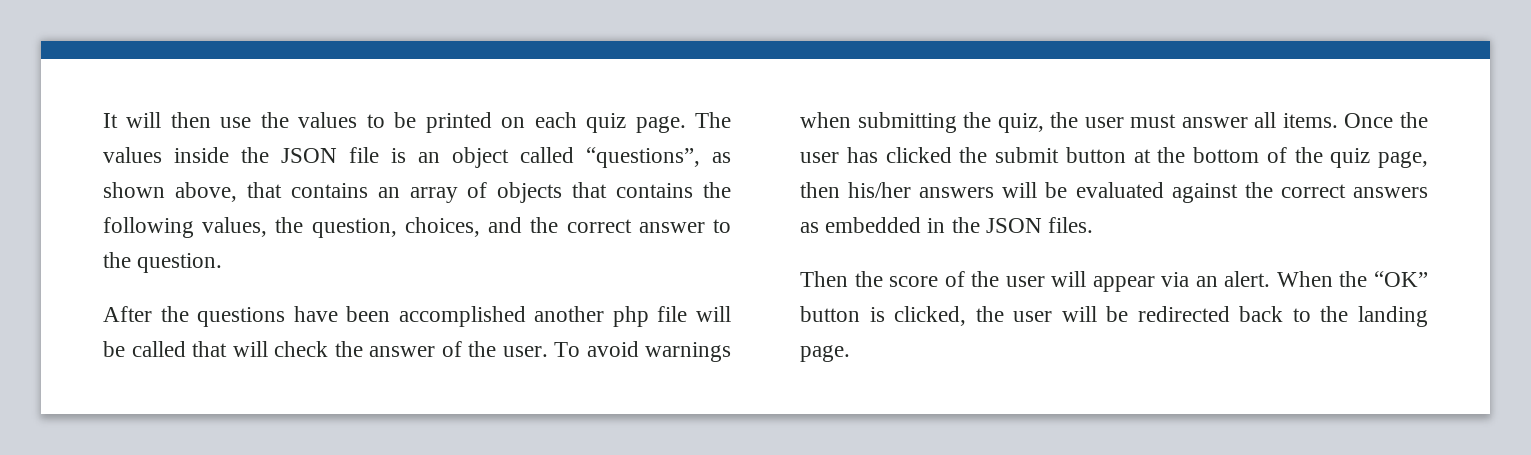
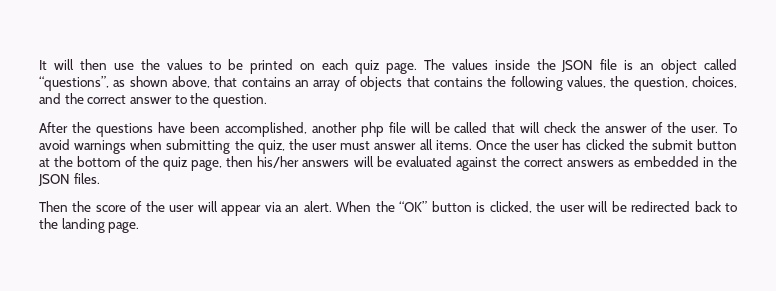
- After the questions have been accomplished another php file will be called that will check the answer of the user.
+ After the questions have been accomplished, another php file will be called that will check the answer of the user.

